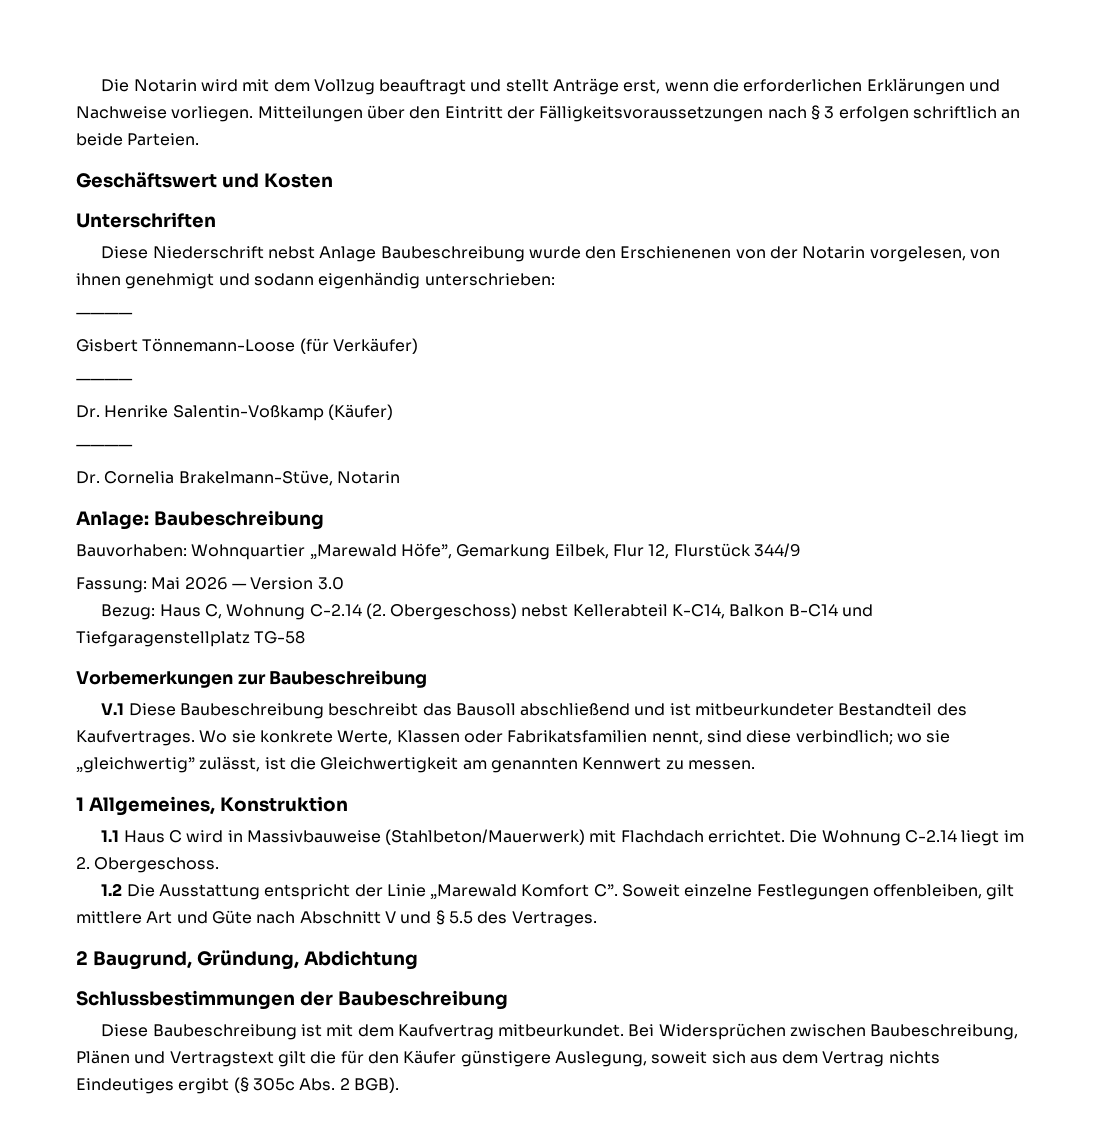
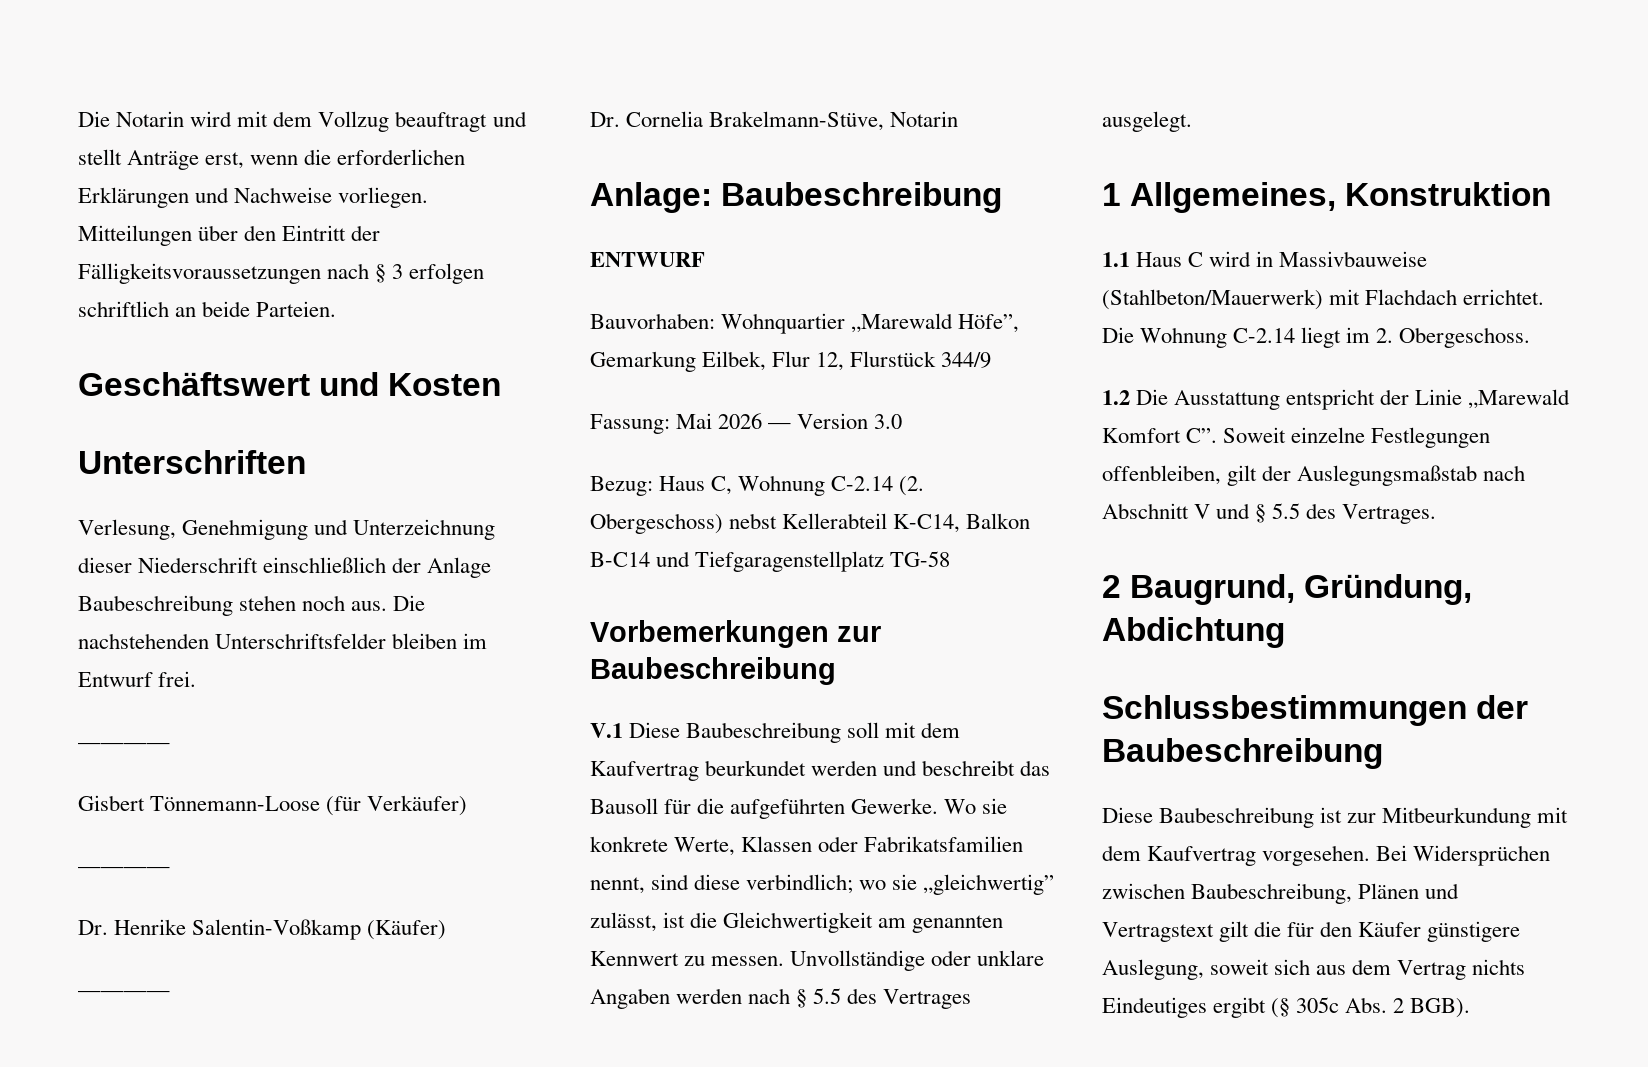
- Diese Niederschrift nebst Anlage Baubeschreibung wurde den Erschienenen von der Notarin vorgelesen, von ihnen genehmigt und sodann eigenhändig unterschrieben:
+ Verlesung, Genehmigung und Unterzeichnung dieser Niederschrift einschließlich der Anlage Baubeschreibung stehen noch aus. Die nachstehenden Unterschriftsfelder bleiben im Entwurf frei.
+ ENTWURF
- V.1 Diese Baubeschreibung beschreibt das Bausoll abschließend und ist mitbeurkundeter Bestandteil des Kaufvertrages.
+ V.1 Diese Baubeschreibung soll mit dem Kaufvertrag beurkundet werden und beschreibt das Bausoll für die aufgeführten Gewerke.
+ Unvollständige oder unklare Angaben werden nach § 5.5 des Vertrages ausgelegt.
- 1.2 Die Ausstattung entspricht der Linie „Marewald Komfort C”. Soweit einzelne Festlegungen offenbleiben, gilt mittlere Art und Güte nach Abschnitt V und § 5.5 des Vertrages.
+ 1.2 Die Ausstattung entspricht der Linie „Marewald Komfort C”. Soweit einzelne Festlegungen offenbleiben, gilt der Auslegungsmaßstab nach Abschnitt V und § 5.5 des Vertrages.
- Diese Baubeschreibung ist mit dem Kaufvertrag mitbeurkundet.
+ Diese Baubeschreibung ist zur Mitbeurkundung mit dem Kaufvertrag vorgesehen.

